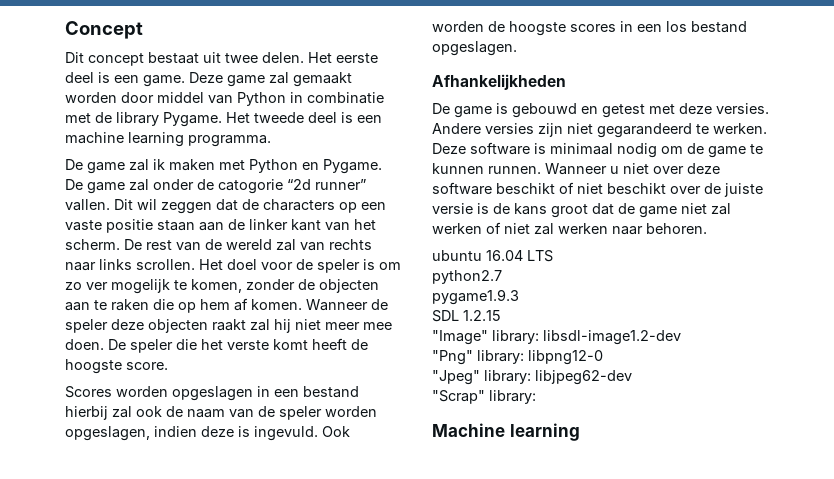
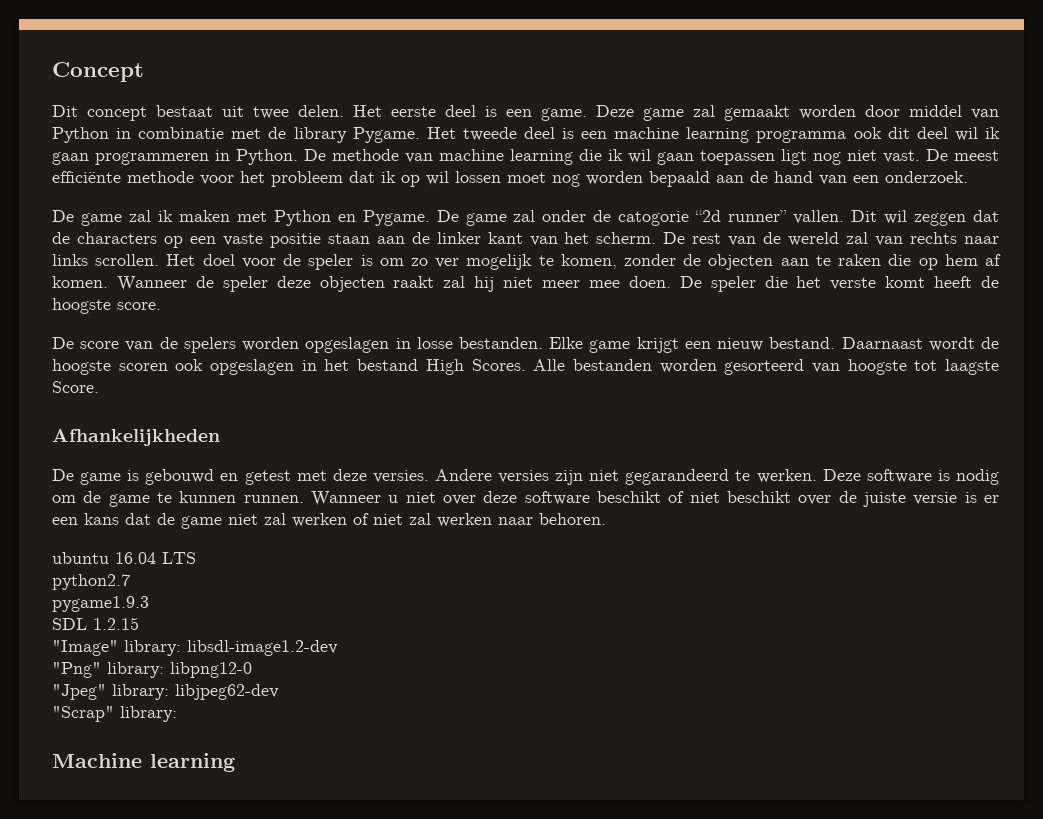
- Het tweede deel is een machine learning programma.
+ Het tweede deel is een machine learning programma ook dit deel wil ik gaan programmeren in Python. De methode van machine learning die ik wil gaan toepassen ligt nog niet vast. De meest efficiënte methode voor het probleem dat ik op wil lossen moet nog worden bepaald aan de hand van een onderzoek.
- Scores worden opgeslagen in een bestand hierbij zal ook de naam van de speler worden opgeslagen, indien deze is ingevuld. Ook worden de hoogste scores in een los bestand opgeslagen.
+ De score van de spelers worden opgeslagen in losse bestanden. Elke game krijgt een nieuw bestand. Daarnaast wordt de hoogste scoren ook opgeslagen in het bestand High Scores. Alle bestanden worden gesorteerd van hoogste tot laagste Score.
- Deze software is minimaal nodig om de game te kunnen runnen.
+ Deze software is nodig om de game te kunnen runnen.
- Wanneer u niet over deze software beschikt of niet beschikt over de juiste versie is de kans groot dat de game niet zal werken of niet zal werken naar behoren.
+ Wanneer u niet over deze software beschikt of niet beschikt over de juiste versie is er een kans dat de game niet zal werken of niet zal werken naar behoren.

